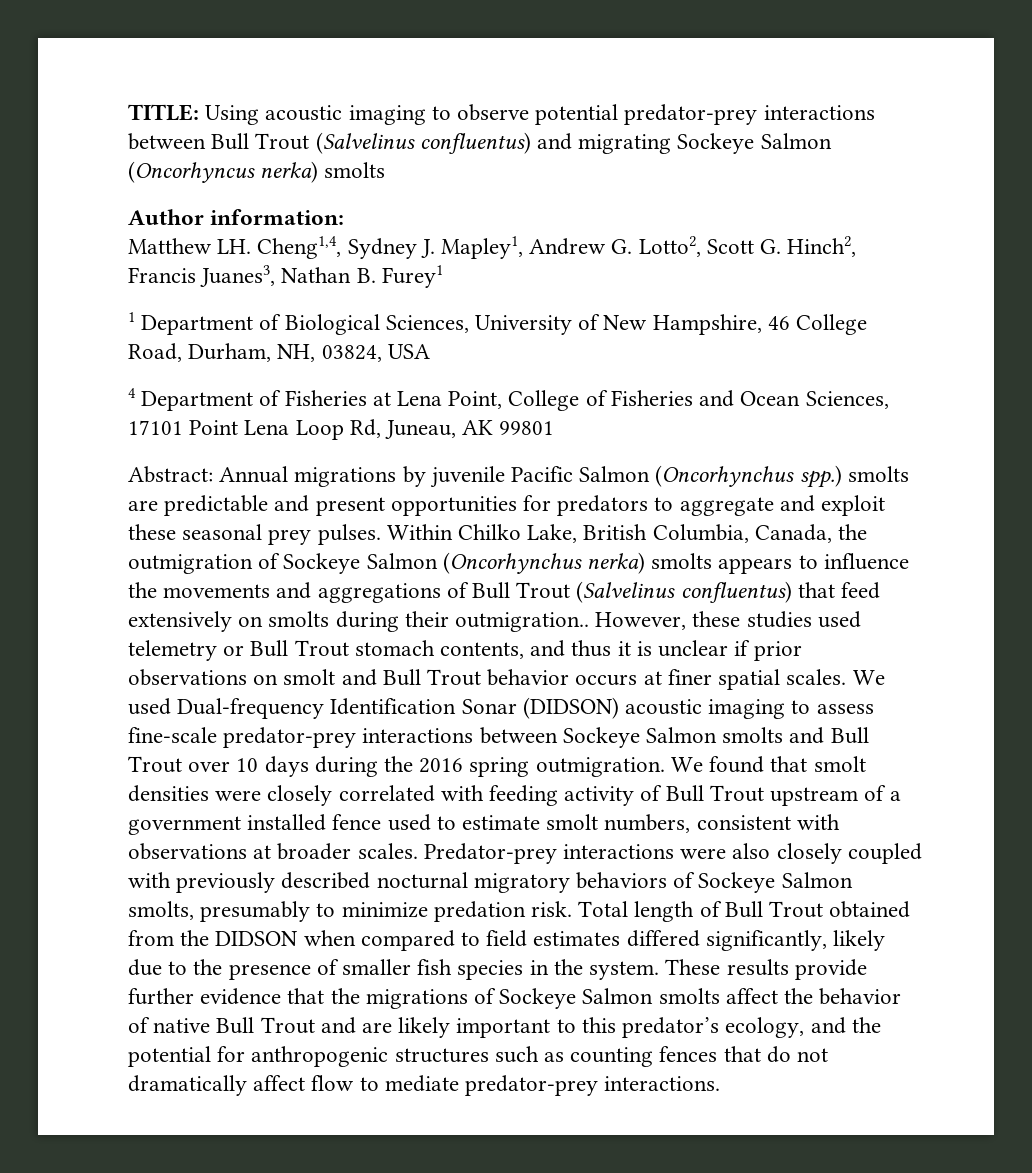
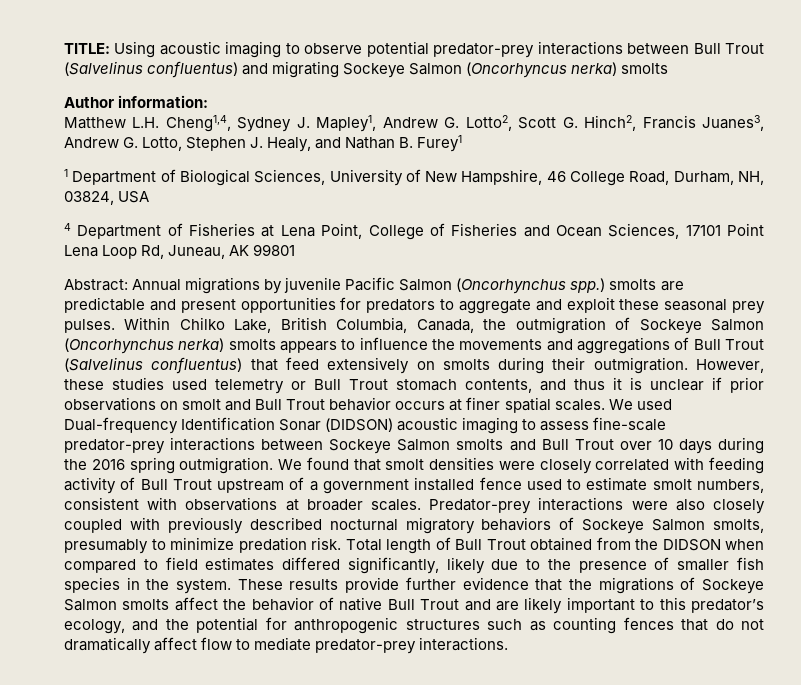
- Matthew LH. Cheng1,4, Sydney J. Mapley1, Andrew G. Lotto2, Scott G. Hinch2, Francis Juanes3, Nathan B. Furey1
+ Matthew L.H. Cheng1,4, Sydney J. Mapley1, Andrew G. Lotto2, Scott G. Hinch2, Francis Juanes3, Andrew G. Lotto, Stephen J. Healy, and Nathan B. Furey1
- Within Chilko Lake, British Columbia, Canada, the outmigration of Sockeye Salmon (Oncorhynchus nerka) smolts appears to influence the movements and aggregations of Bull Trout (Salvelinus confluentus) that feed extensively on smolts during their outmigration..
+ Within Chilko Lake, British Columbia, Canada, the outmigration of Sockeye Salmon (Oncorhynchus nerka) smolts appears to influence the movements and aggregations of Bull Trout (Salvelinus confluentus) that feed extensively on smolts during their outmigration.

